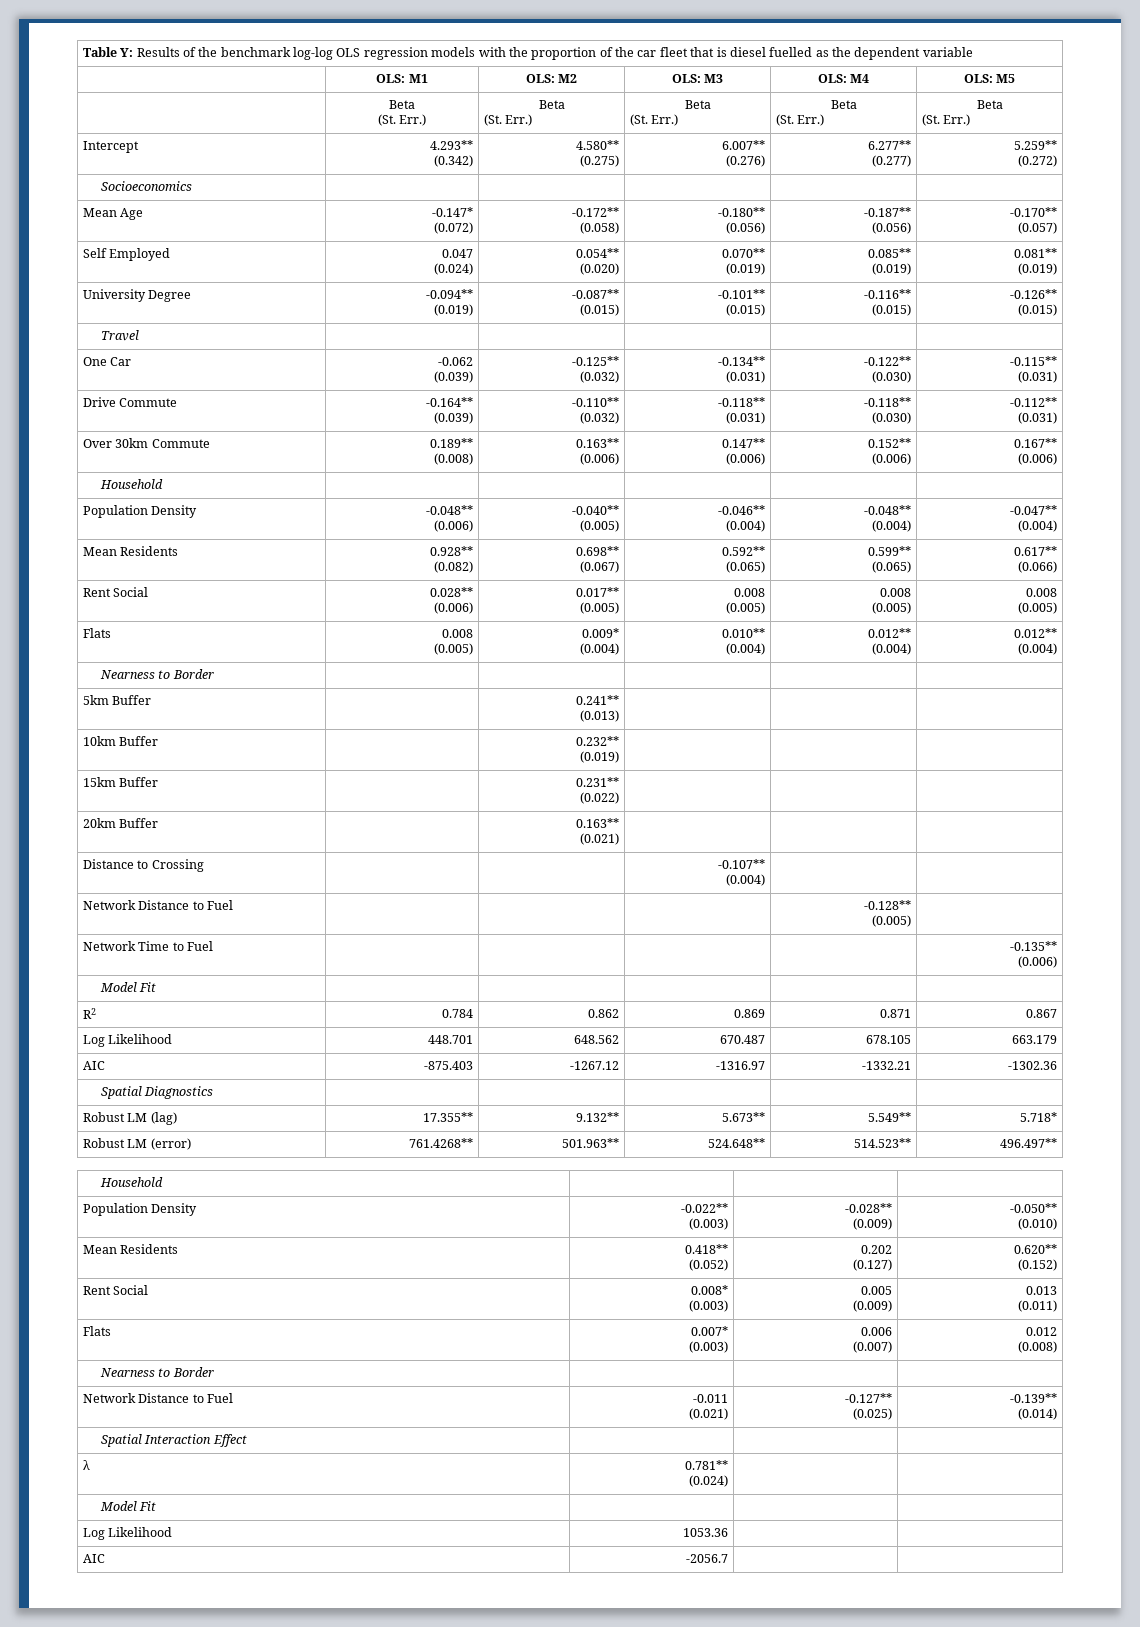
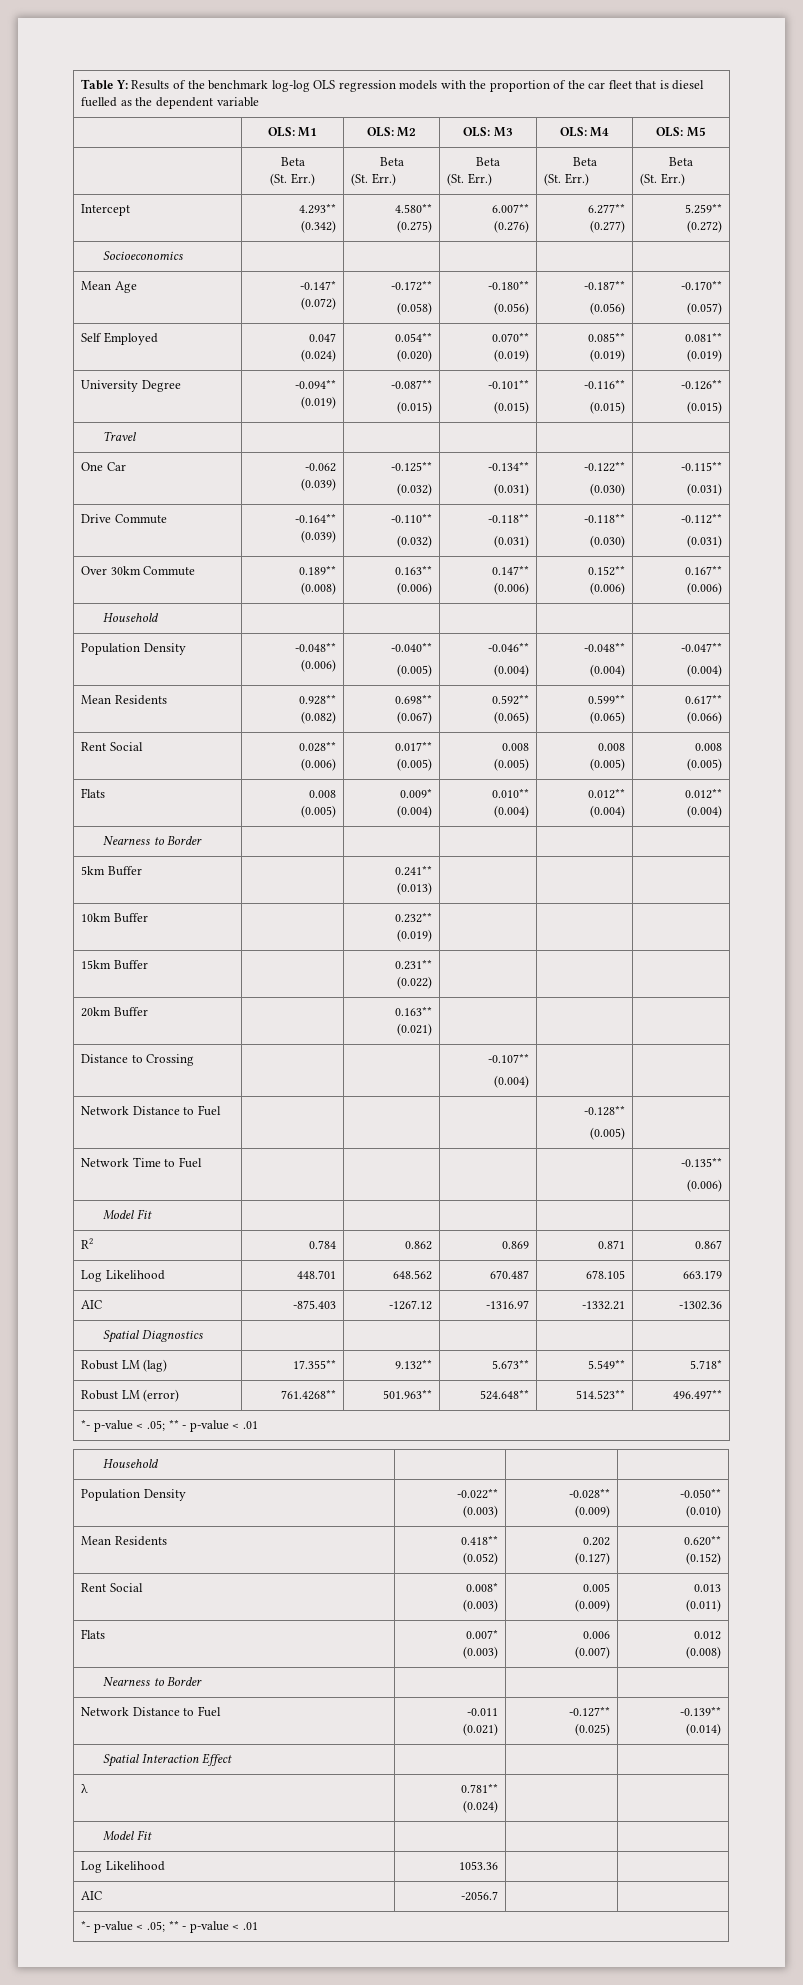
  Robust LM (error) | 761.4268** | 501.963** | 524.648** | 514.523** | 496.497**
+ *- p-value < .05; ** - p-value < .01
  AIC | -2056.7 | |
+ *- p-value < .05; ** - p-value < .01

